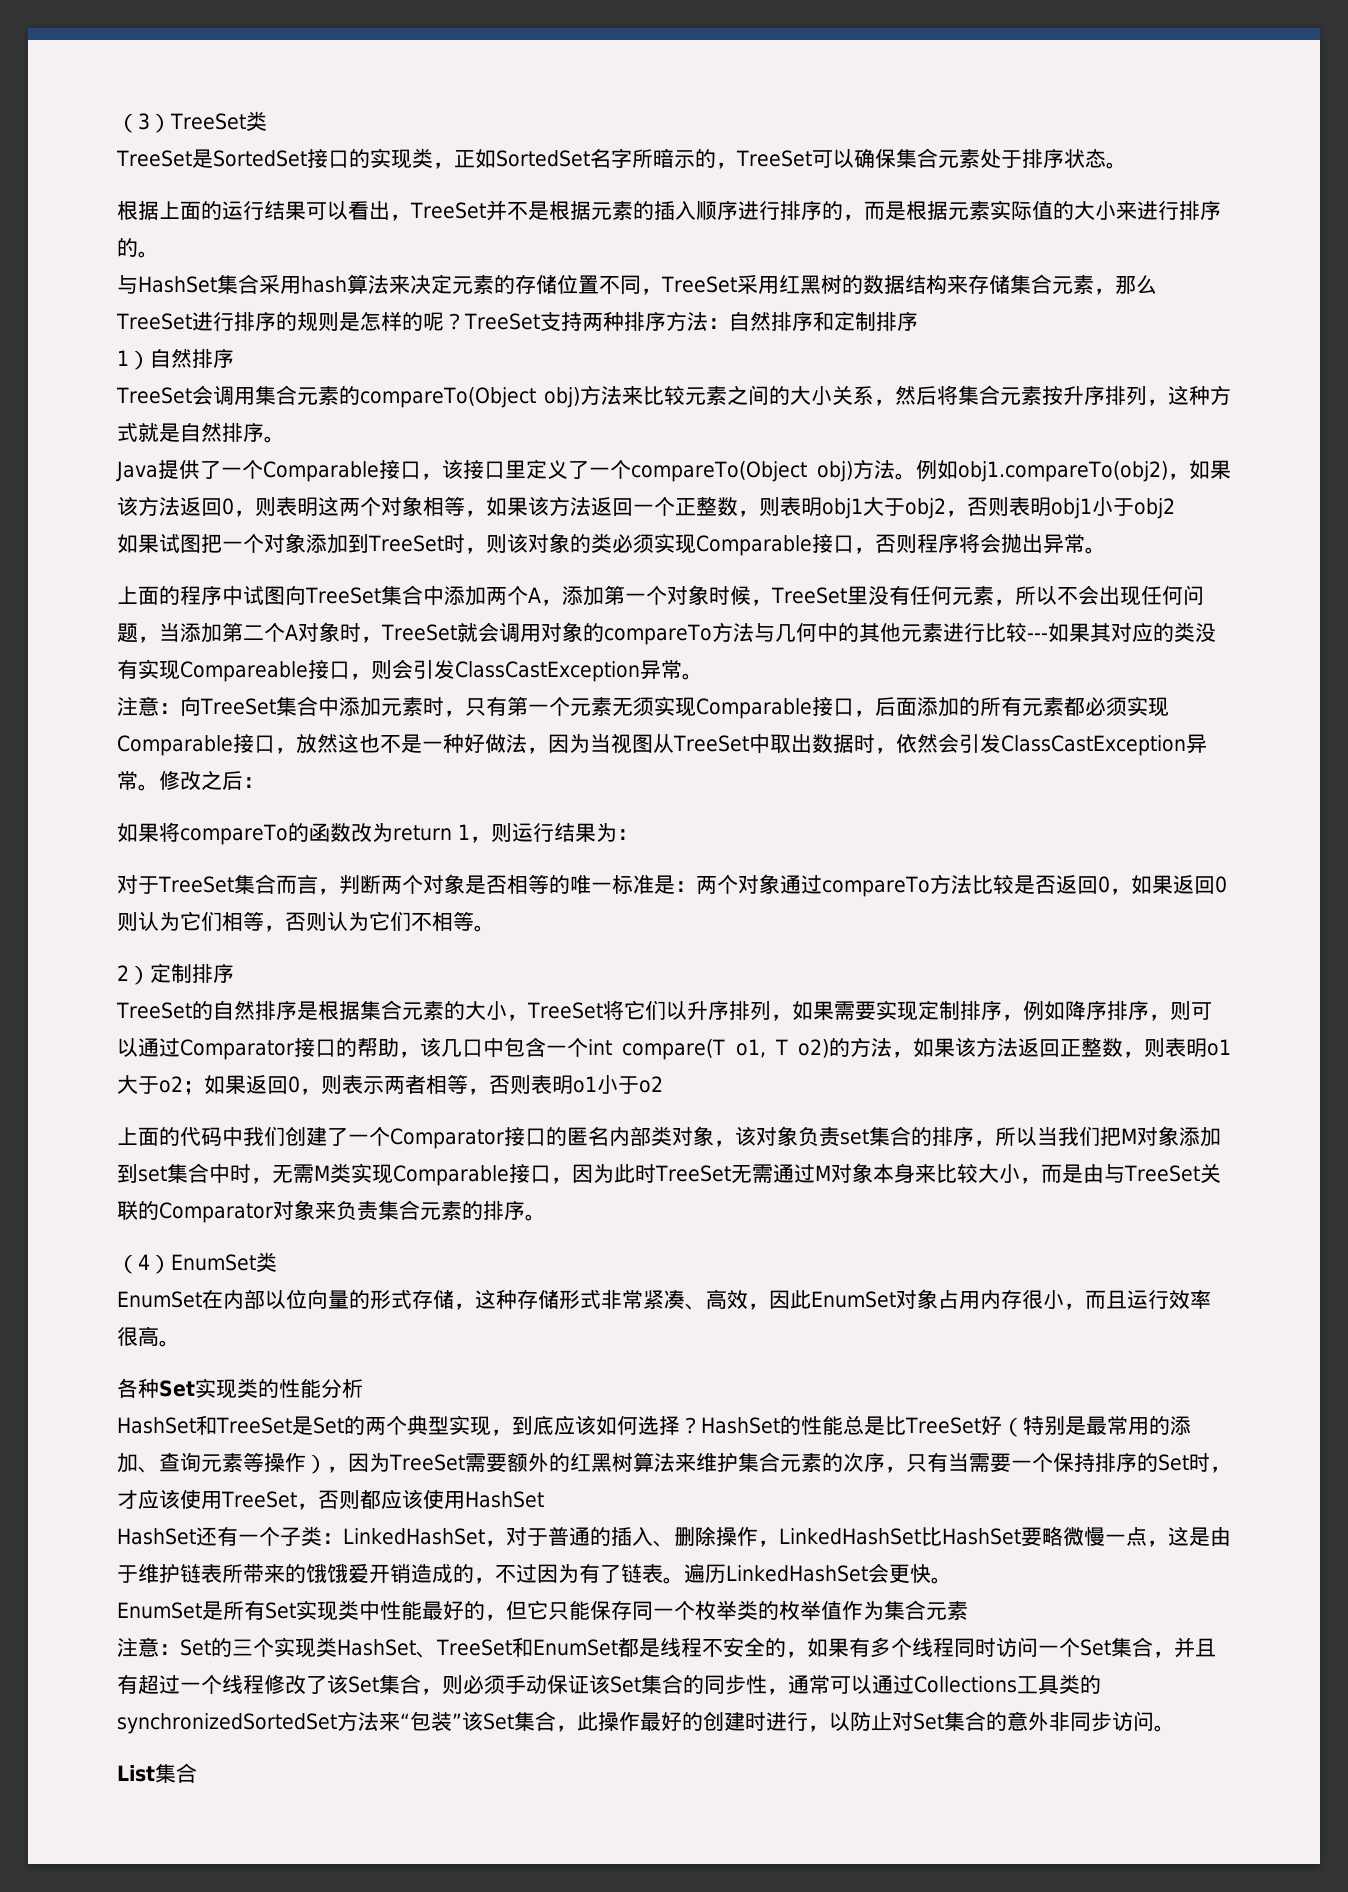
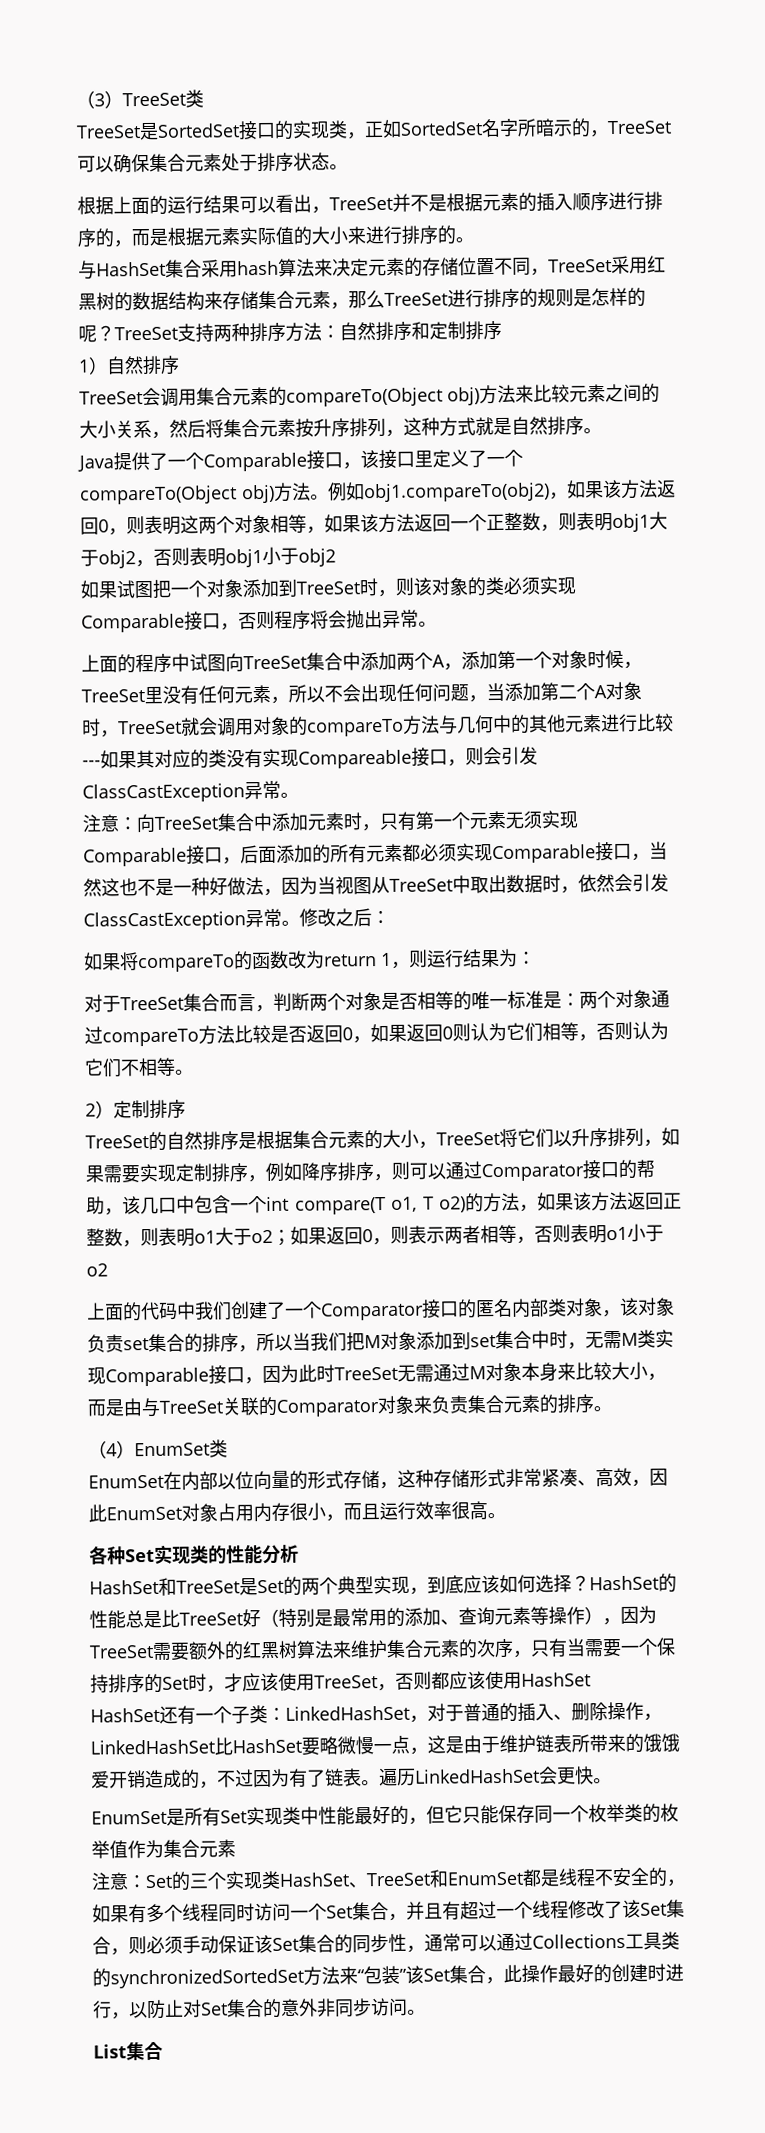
- 注意：向TreeSet集合中添加元素时，只有第一个元素无须实现Comparable接口，后面添加的所有元素都必须实现Comparable接口，放然这也不是一种好做法，因为当视图从TreeSet中取出数据时，依然会引发ClassCastException异常。
+ 注意：向TreeSet集合中添加元素时，只有第一个元素无须实现Comparable接口，后面添加的所有元素都必须实现Comparable接口，当然这也不是一种好做法，因为当视图从TreeSet中取出数据时，依然会引发ClassCastException异常。

